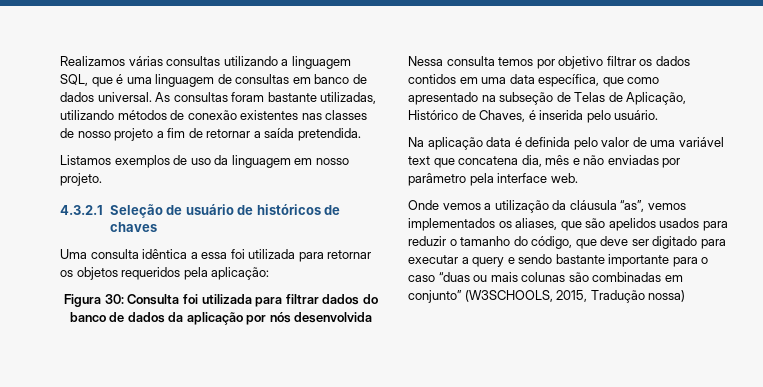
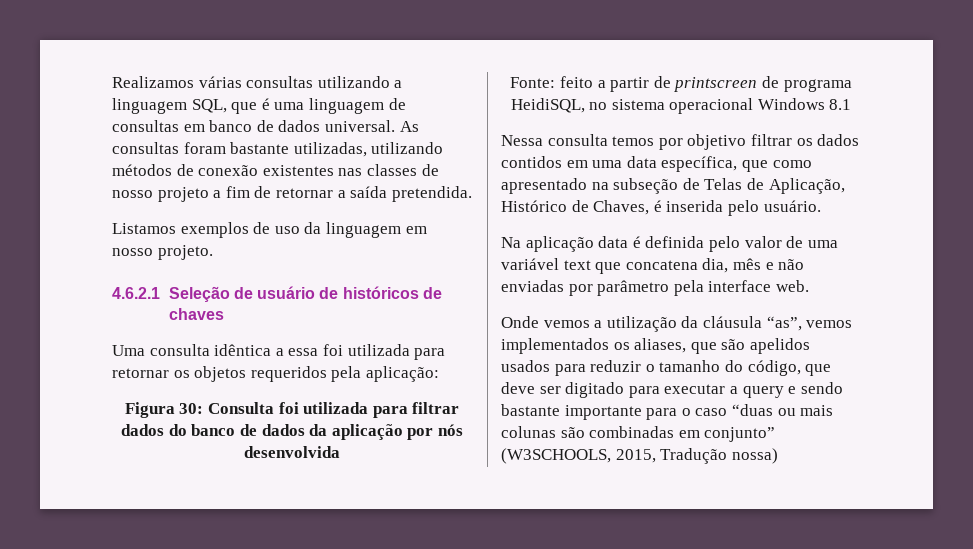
- 4.3.2.1 Seleção de usuário de históricos de chaves
+ 4.6.2.1 Seleção de usuário de históricos de chaves
+ Fonte: feito a partir de printscreen de programa HeidiSQL, no sistema operacional Windows 8.1

